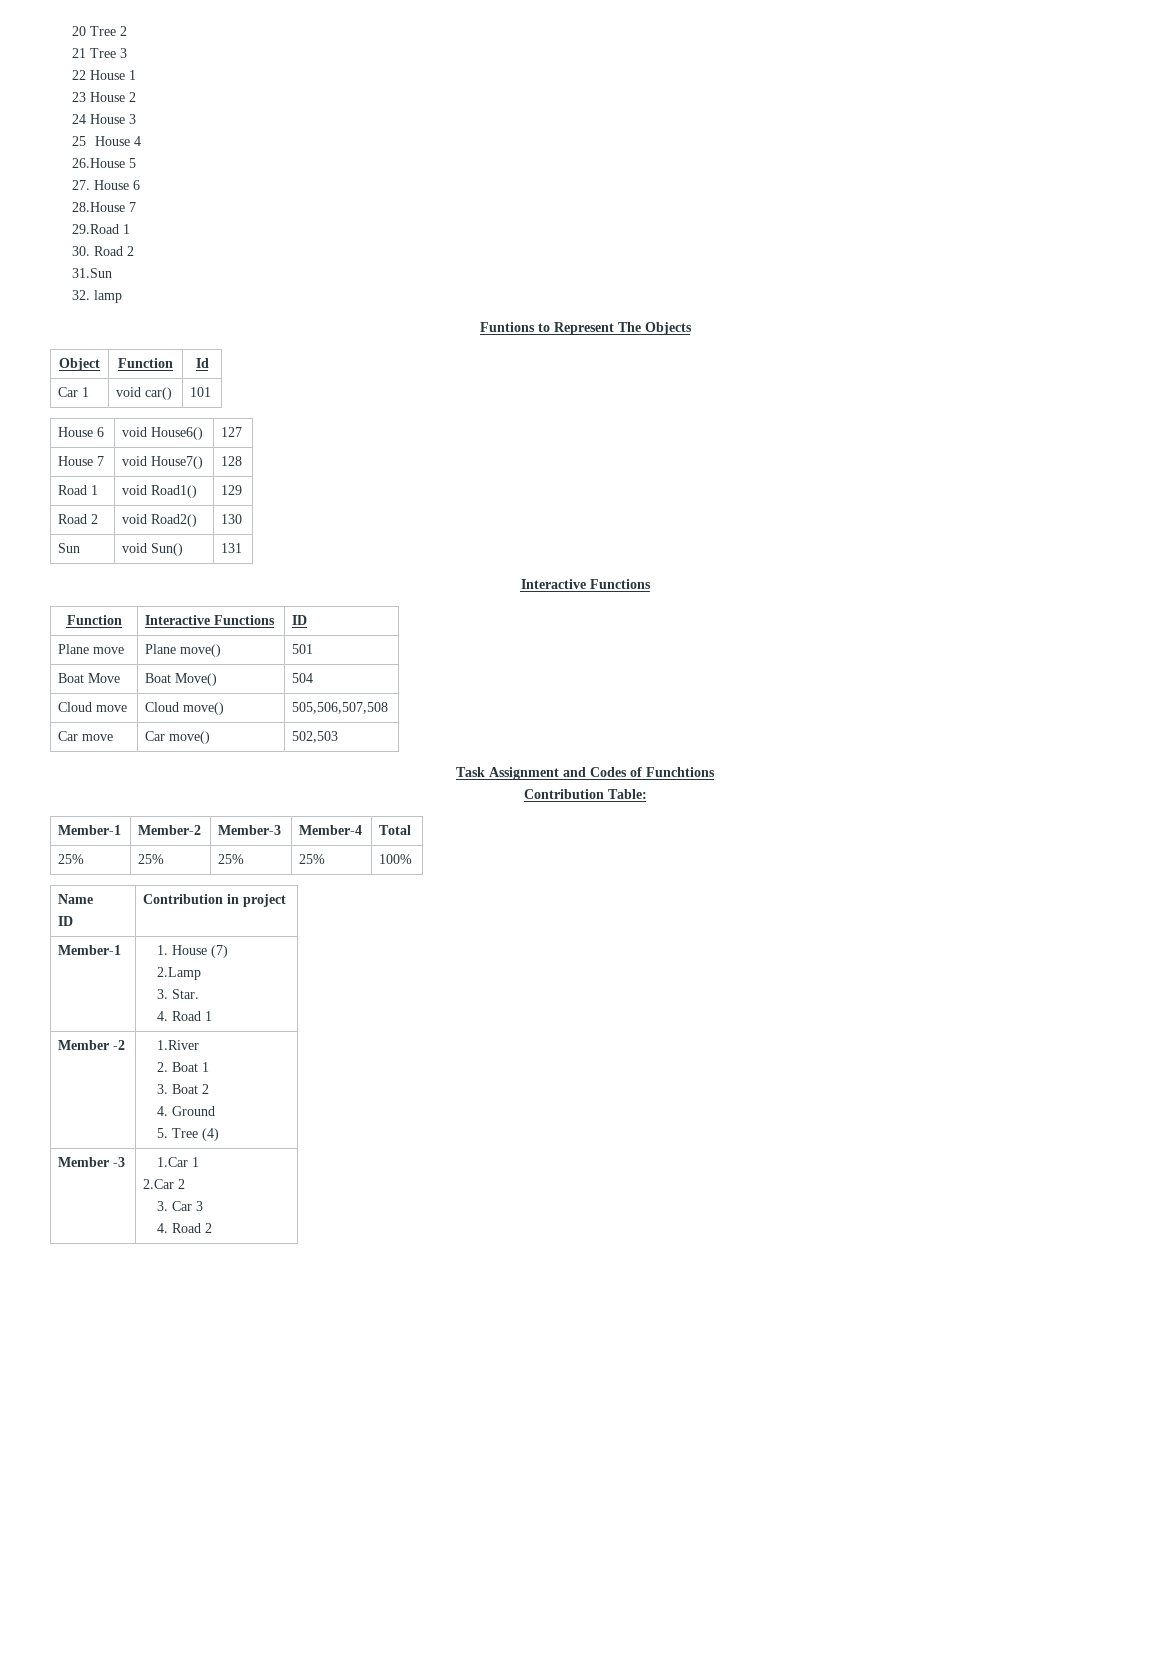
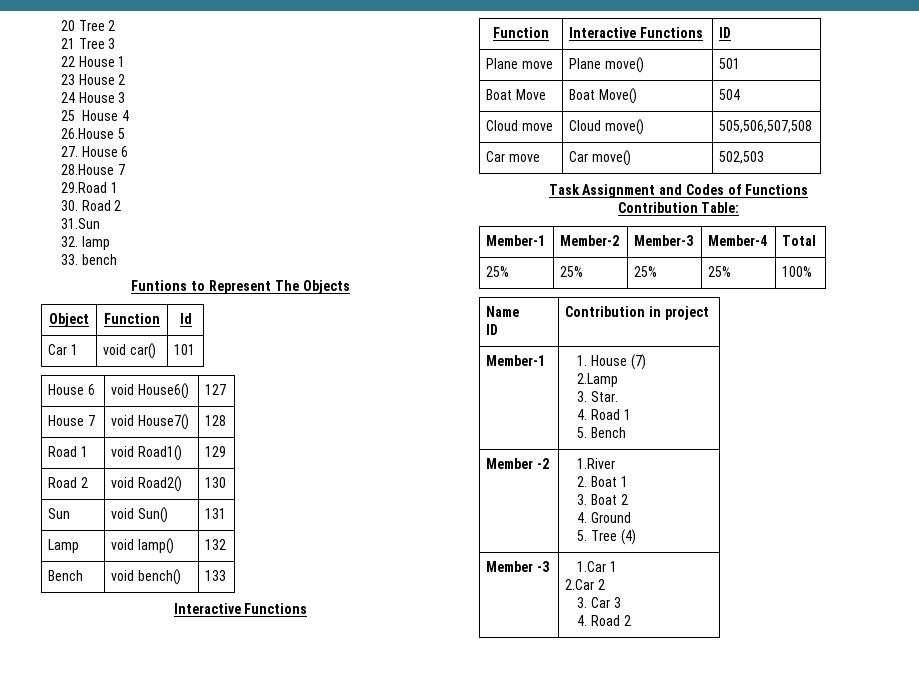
+ 33. bench
+ Lamp | void lamp() | 132
+ Bench | void bench() | 133
- Task Assignment and Codes of Funchtions
+ Task Assignment and Codes of Functions
  Member-1 | 1. House (7)
  2.Lamp
  3. Star.
  4. Road 1
+ 5. Bench

